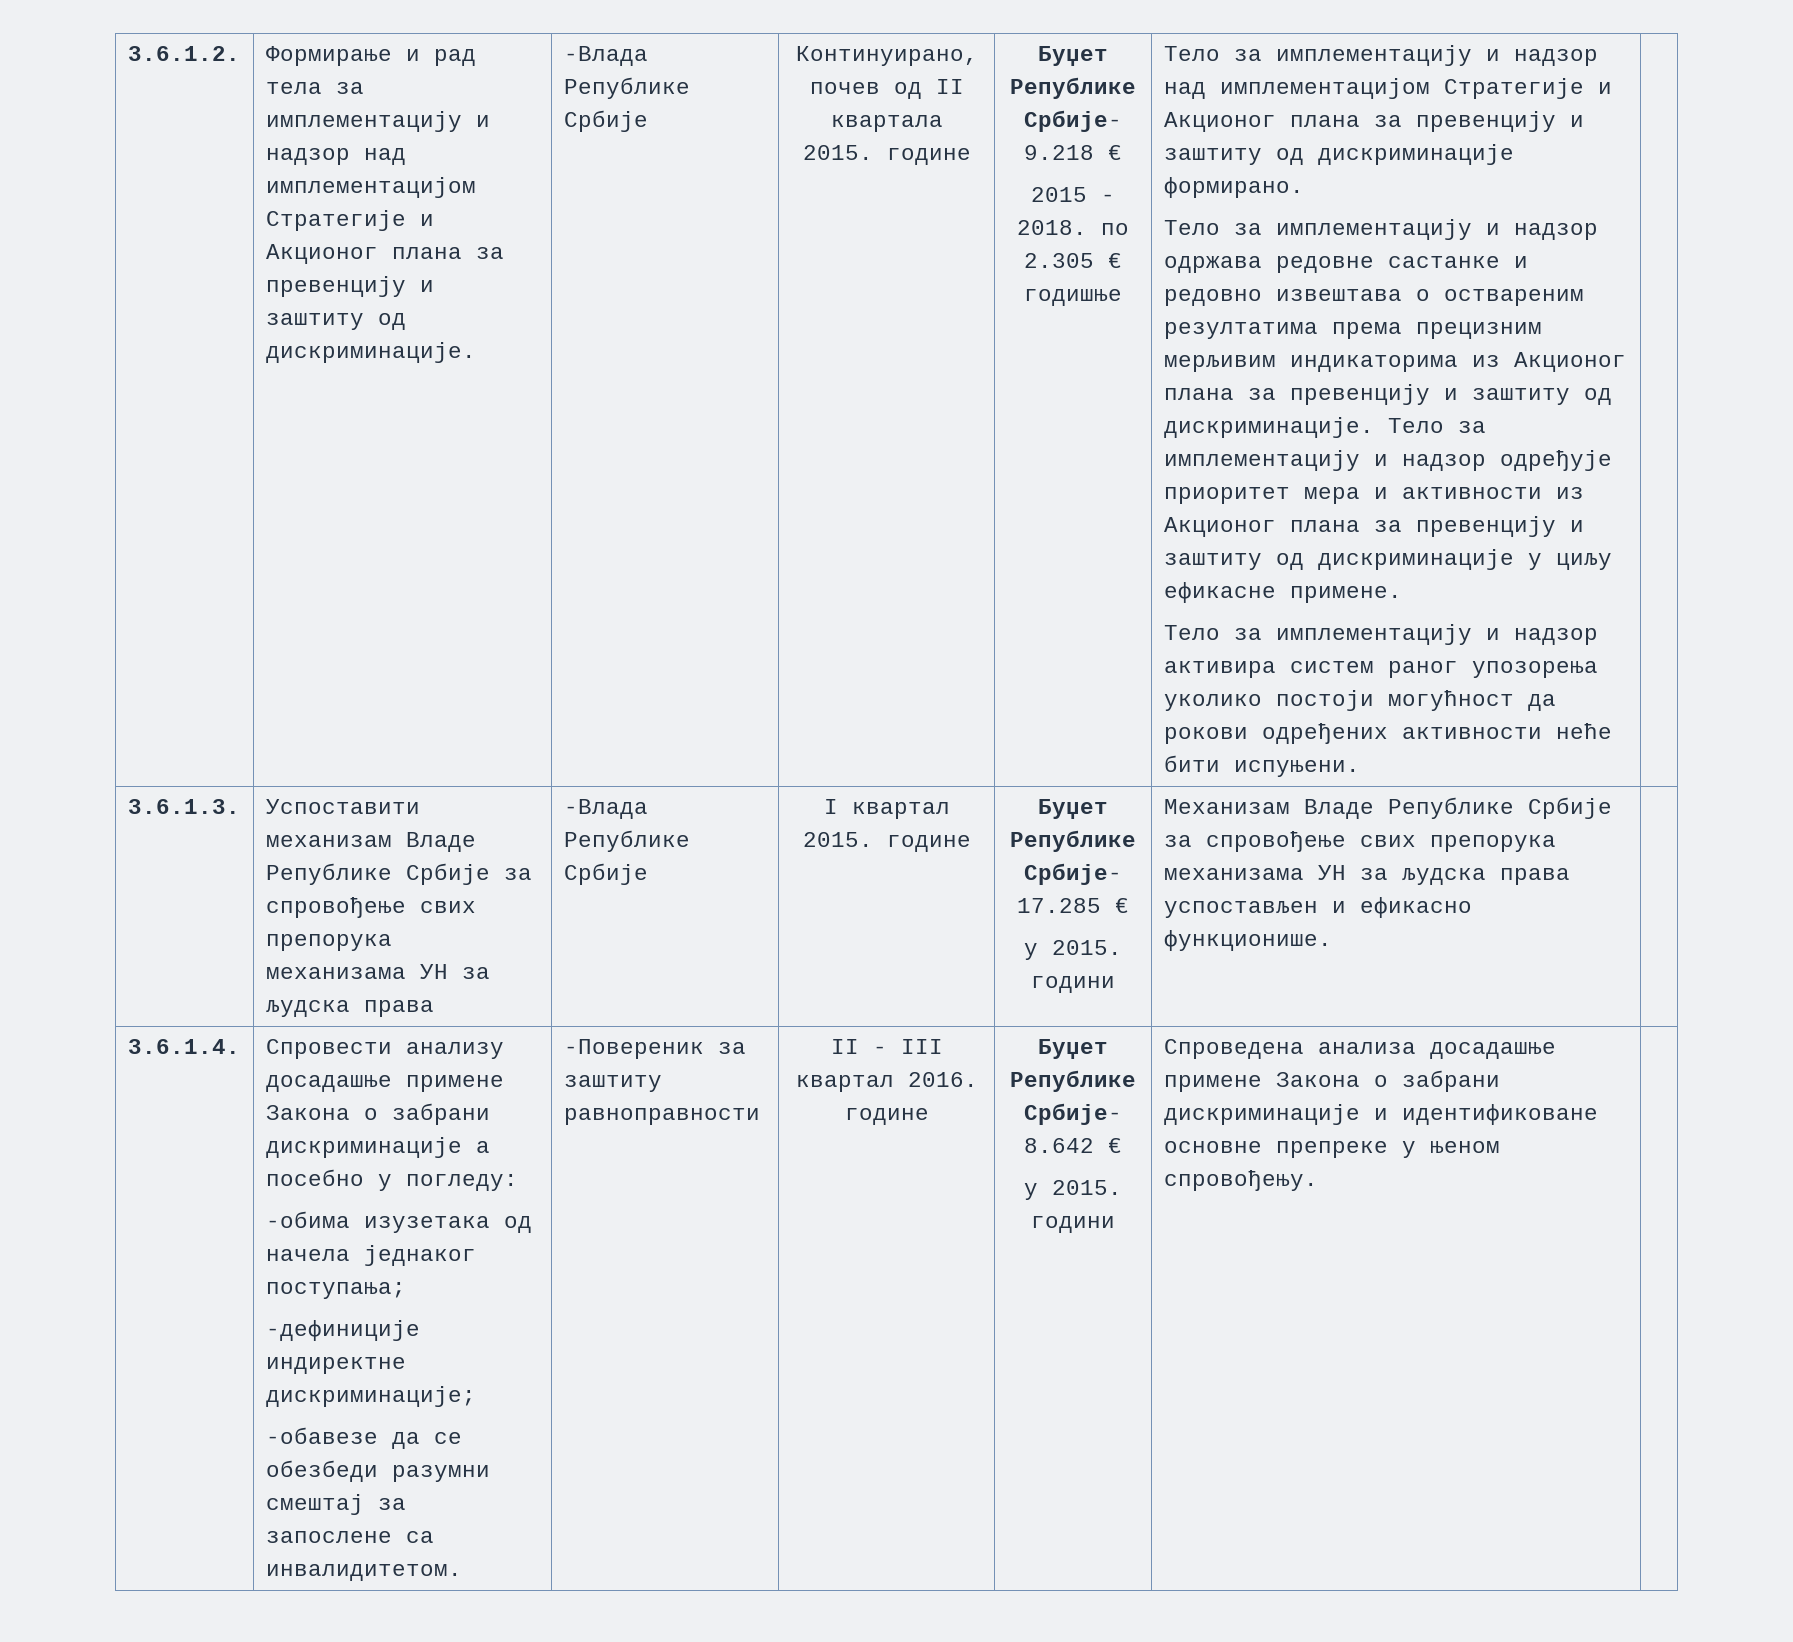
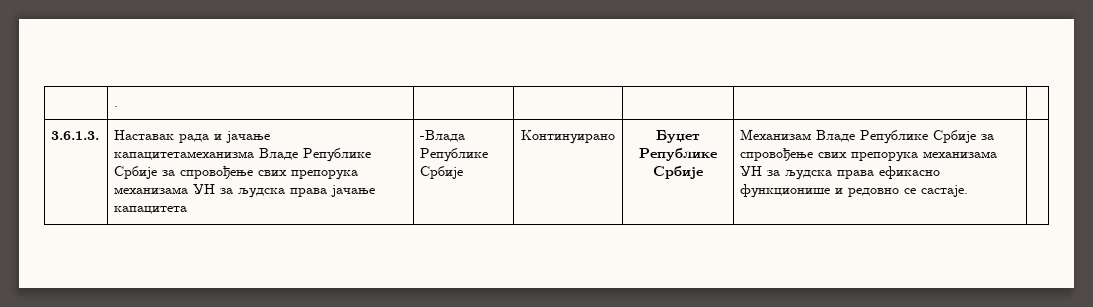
- 3.6.1.2. | Формирање и рад тела за имплементацију и надзор над имплементацијом Стратегије и Акционог плана за превенцију и заштиту од дискриминације. | -Влада Републике Србије | Континуирано, почев од II квартала 2015. године | Буџет Републике Србије- 9.218 €
- 2015 - 2018. по 2.305 € годишње | Тело за имплементацију и надзор над имплементацијом Стратегије и Акционог плана за превенцију и заштиту од дискриминације формирано.
- Тело за имплементацију и надзор одржава редовне састанке и редовно извештава о оствареним резултатима према прецизним мерљивим индикаторима из Акционог плана за превенцију и заштиту од дискриминације. Тело за имплементацију и надзор одређује приоритет мера и активности из Акционог плана за превенцију и заштиту од дискриминације у циљу ефикасне примене.
- Тело за имплементацију и надзор активира систем раног упозорења уколико постоји могућност да рокови одређених активности неће бити испуњени. |
- 3.6.1.3. | Успоставити механизам Владе Републике Србије за спровођење свих препорука механизама УН за људска права | -Влада Републике Србије | I квартал 2015. године | Буџет Републике Србије- 17.285 €
- у 2015. години
+ . | | | | |
+ 3.6.1.3. | Наставак рада и јачање капацитетамеханизма Владе Републике Србије за спровођење свих препорука механизама УН за људска права јачање капацитета | -Влада Републике Србије | Континуирано | Буџет Републике Србије
- Механизам Владе Републике Србије за спровођење свих препорука механизама УН за људска права успостављен и ефикасно функционише. |
- 3.6.1.4. | Спрoвeсти aнaлизу досадашње примене Закона о забрани дискриминације а посебно у погледу:
- -обима изузетака од начела једнаког поступања;
- -дефиниције индиректне дискриминације;
- -обавезе да се обезбеди разумни смештај за запослене са инвалидитетом. | -Пoвeрeник зa заштиту равноправности | II - III квaртaл 2016. године | Буџет Републике Србије- 8.642 €
- у 2015. години | Спрoвeдeнa aнaлизa дoсaдaшњe примeнe Закона о забрани дискриминације и идентификоване основне препреке у њеном спровођењу.
+ Механизам Владе Републике Србије за спровођење свих препорука механизама УН за људска права ефикасно функционише и редовно се састаје.

